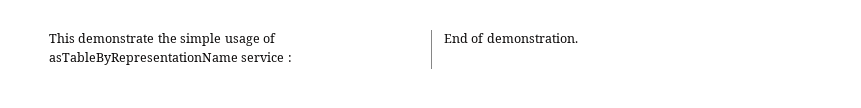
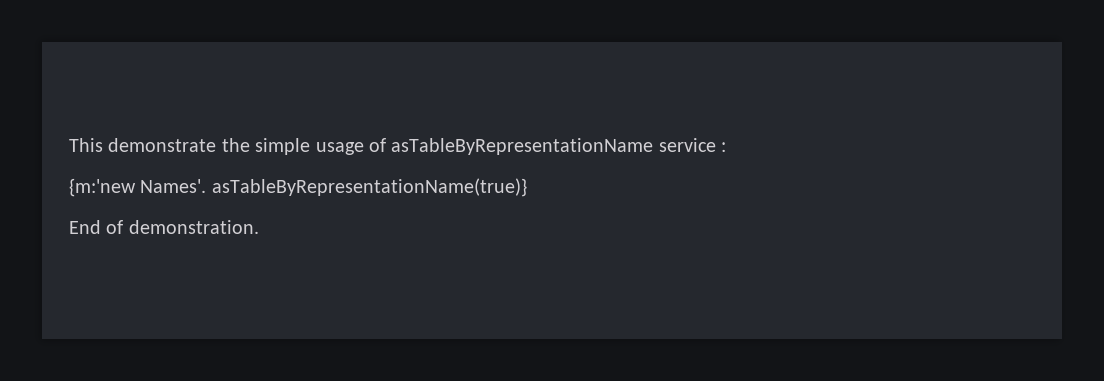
+ {m:'new Names'. asTableByRepresentationName(true)}

